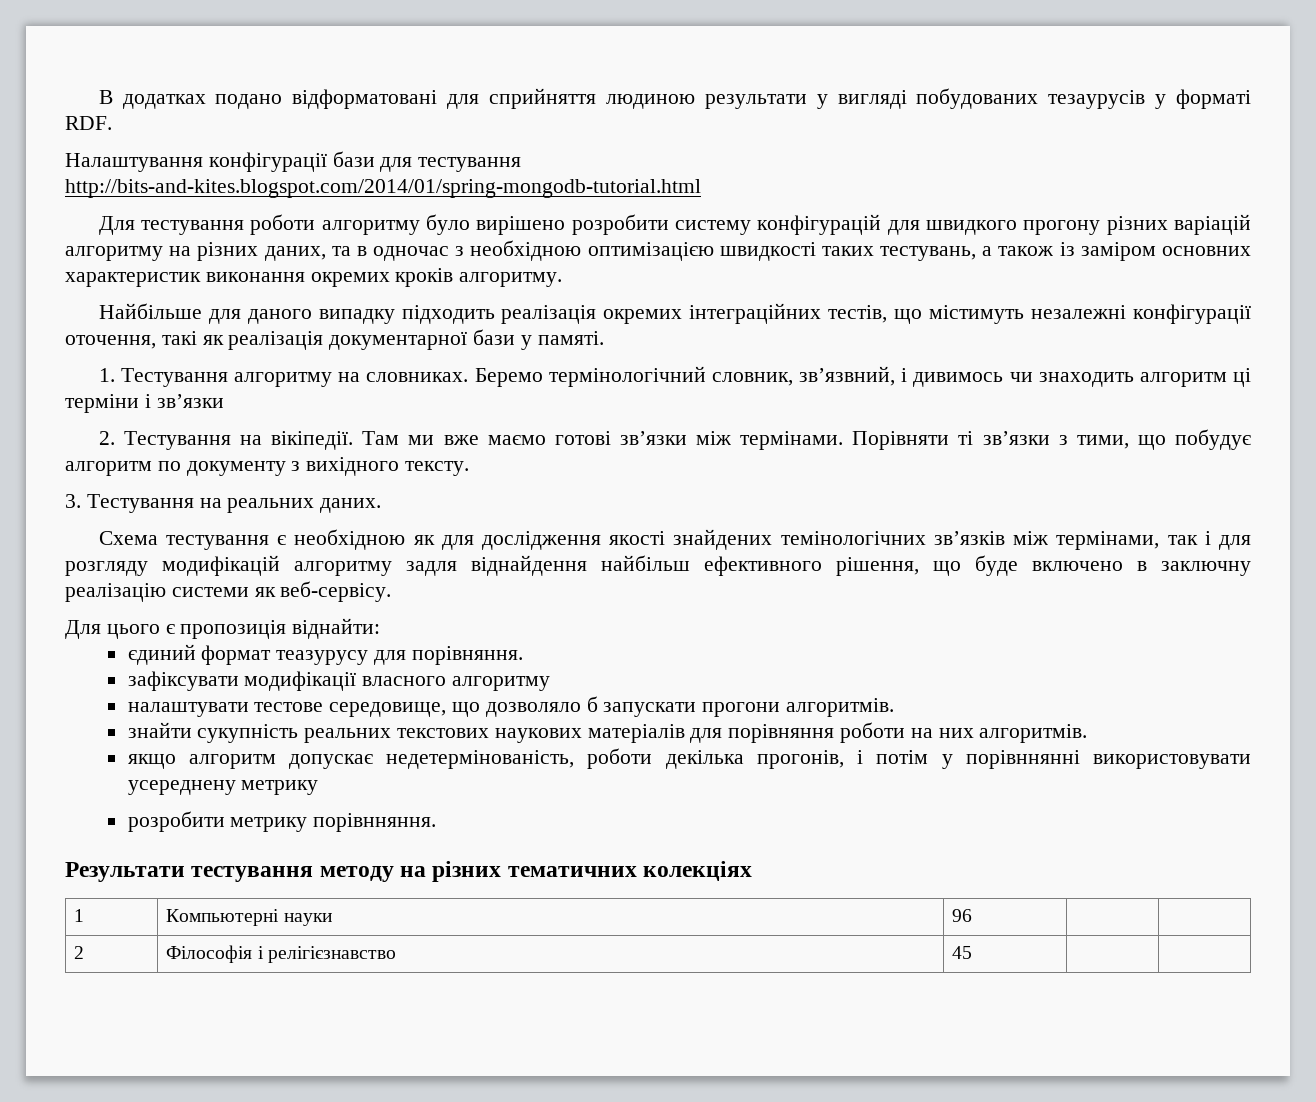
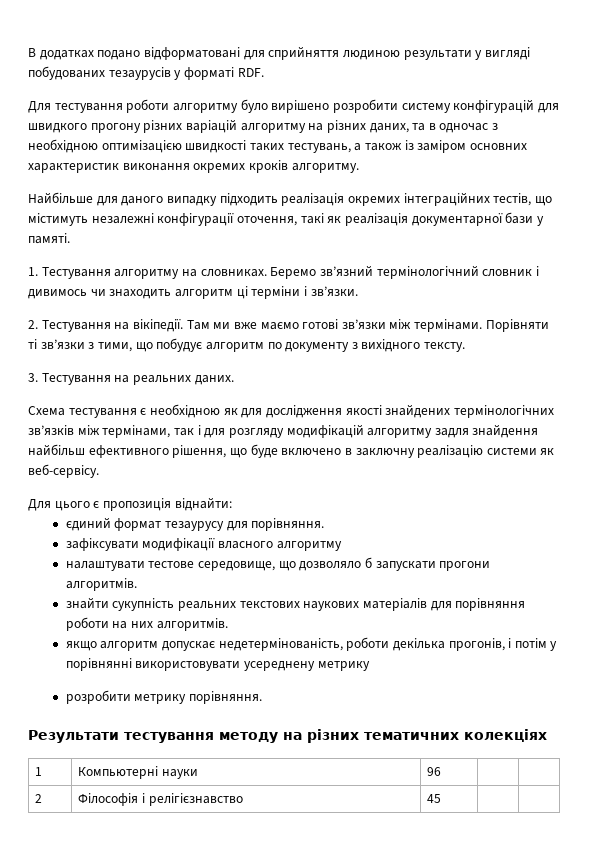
- Налаштування конфігурації бази для тестування
- http://bits-and-kites.blogspot.com/2014/01/spring-mongodb-tutorial.html
- Беремо термінологічний словник, зв’язвний, і дивимось чи знаходить алгоритм ці терміни і зв’язки
+ Беремо зв’язний термінологічний словник і дивимось чи знаходить алгоритм ці терміни і зв’язки.
- Схема тестування є необхідною як для дослідження якості знайдених темінологічних зв’язків між термінами, так і для розгляду модифікацій алгоритму задля віднайдення найбільш ефективного рішення, що буде включено в заключну реалізацію системи як веб-сервісу.
+ Схема тестування є необхідною як для дослідження якості знайдених термінологічних зв’язків між термінами, так і для розгляду модифікацій алгоритму задля знайдення найбільш ефективного рішення, що буде включено в заключну реалізацію системи як веб-сервісу.
- єдиний формат теазурусу для порівняння.
+ єдиний формат тезаурусу для порівняння.
- якщо алгоритм допускає недетермінованість, роботи декілька прогонів, і потім у порівннянні використовувати усереднену метрику
+ якщо алгоритм допускає недетермінованість, роботи декілька прогонів, і потім у порівнянні використовувати усереднену метрику
- розробити метрику порівнняння.
+ розробити метрику порівняння.

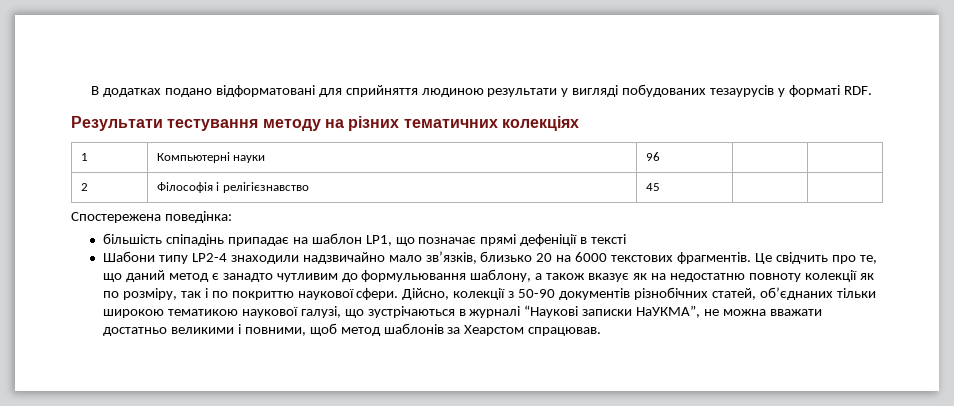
- Для тестування роботи алгоритму було вирішено розробити систему конфігурацій для швидкого прогону різних варіацій алгоритму на різних даних, та в одночас з необхідною оптимізацією швидкості таких тестувань, а також із заміром основних характеристик виконання окремих кроків алгоритму.
- Найбільше для даного випадку підходить реалізація окремих інтеграційних тестів, що містимуть незалежні конфігурації оточення, такі як реалізація документарної бази у памяті.
- 1. Тестування алгоритму на словниках. Беремо зв’язний термінологічний словник і дивимось чи знаходить алгоритм ці терміни і зв’язки.
- 2. Тестування на вікіпедії. Там ми вже маємо готові зв’язки між термінами. Порівняти ті зв’язки з тими, що побудує алгоритм по документу з вихідного тексту.
- 3. Тестування на реальних даних.
- Схема тестування є необхідною як для дослідження якості знайдених термінологічних зв’язків між термінами, так і для розгляду модифікацій алгоритму задля знайдення найбільш ефективного рішення, що буде включено в заключну реалізацію системи як веб-сервісу.
- Для цього є пропозиція віднайти:
- єдиний формат тезаурусу для порівняння.
- зафіксувати модифікації власного алгоритму
- налаштувати тестове середовище, що дозволяло б запускати прогони алгоритмів.
- знайти сукупність реальних текстових наукових матеріалів для порівняння роботи на них алгоритмів.
- якщо алгоритм допускає недетермінованість, роботи декілька прогонів, і потім у порівнянні використовувати усереднену метрику
- розробити метрику порівняння.
+ Спостережена поведінка:
+ більшість спіпадінь припадає на шаблон LP1, що позначає прямі дефеніції в тексті
+ Шабони типу LP2-4 знаходили надзвичайно мало зв’язків, близько 20 на 6000 текстових фрагментів. Це свідчить про те, що даний метод є занадто чутливим до формульювання шаблону, а також вказує як на недостатню повноту колекції як по розміру, так і по покриттю наукової сфери. Дійсно, колекції з 50-90 документів різнобічних статей, об’єднаних тільки широкою тематикою наукової галузі, що зустрічаються в журналі “Наукові записки НаУКМА”, не можна вважати достатньо великими і повними, щоб метод шаблонів за Хеарстом спрацював.

